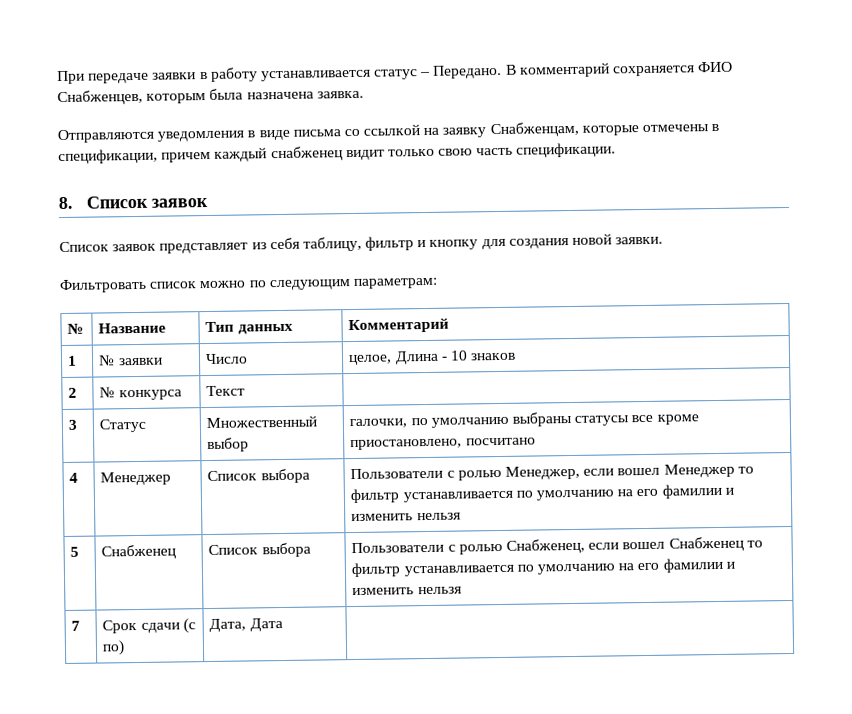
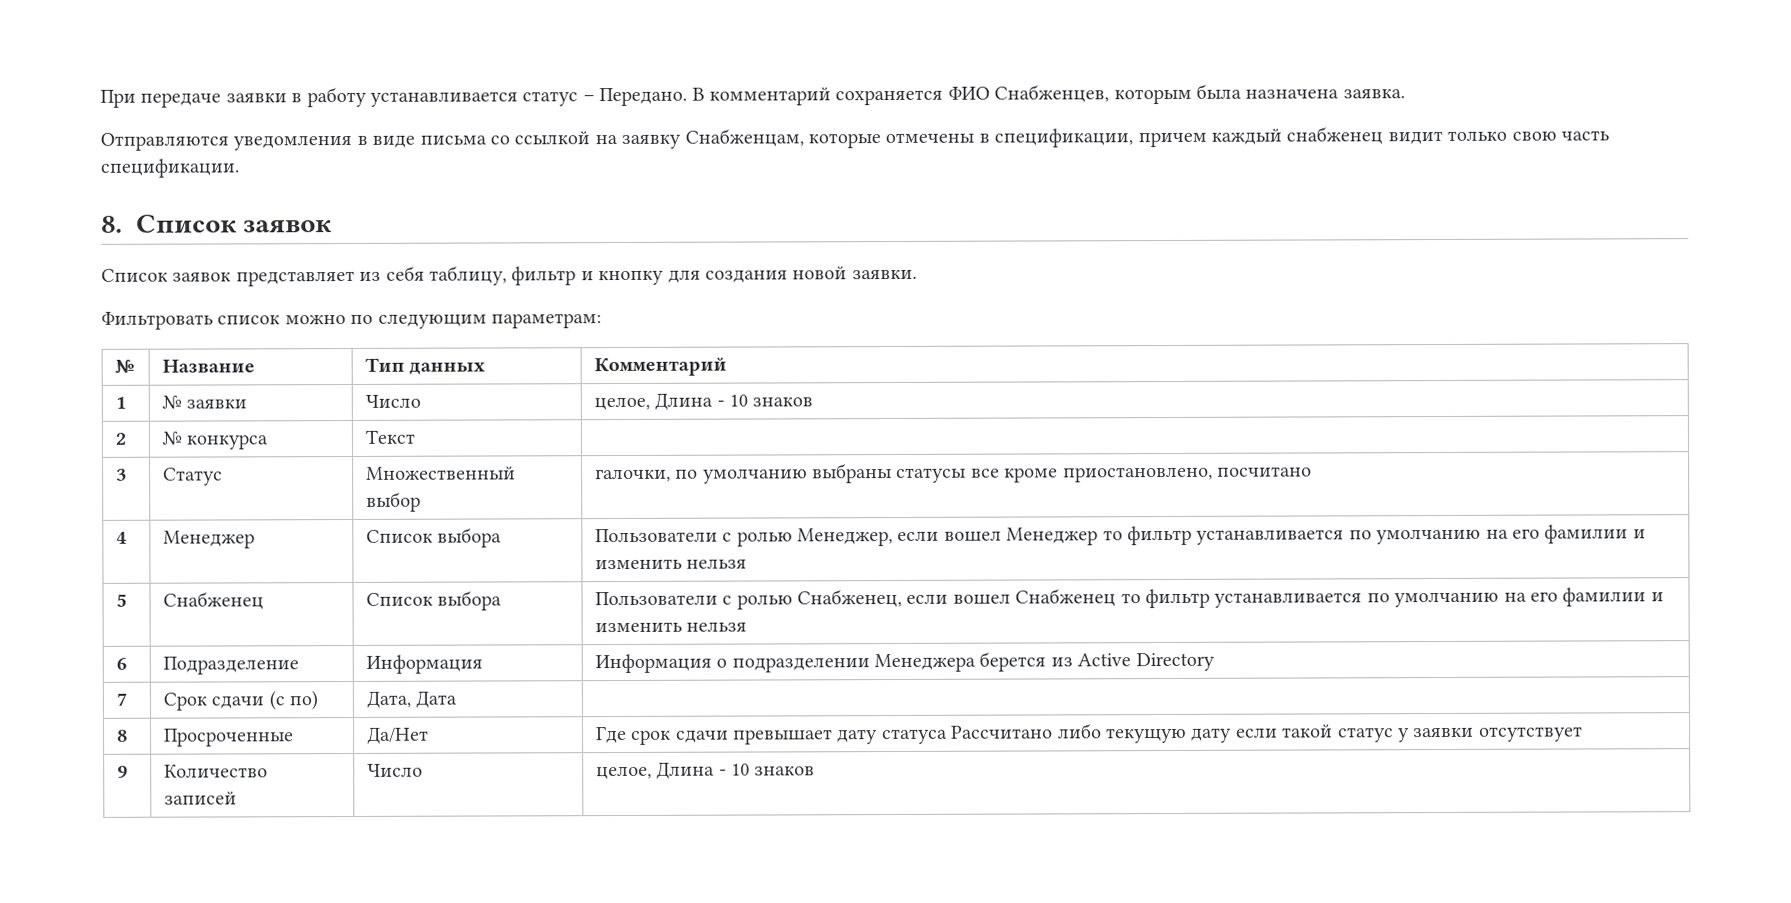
+ 6 | Подразделение | Информация | Информация о подразделении Менеджера берется из Active Directory
+ 8 | Просроченные | Да/Нет | Где срок сдачи превышает дату статуса Рассчитано либо текущую дату если такой статус у заявки отсутствует
+ 9 | Количество записей | Число | целое, Длина - 10 знаков

